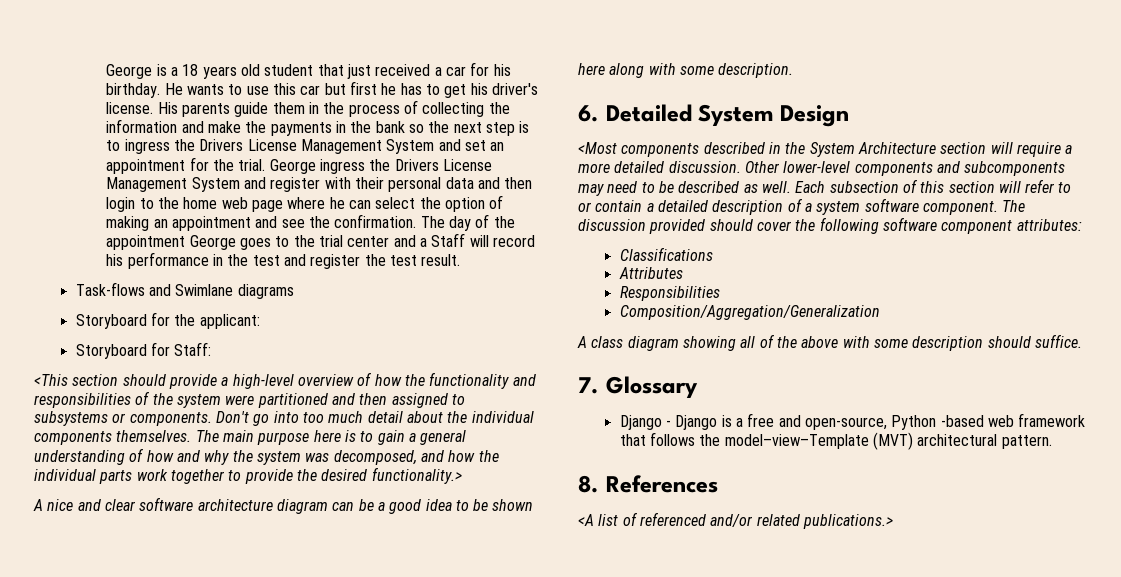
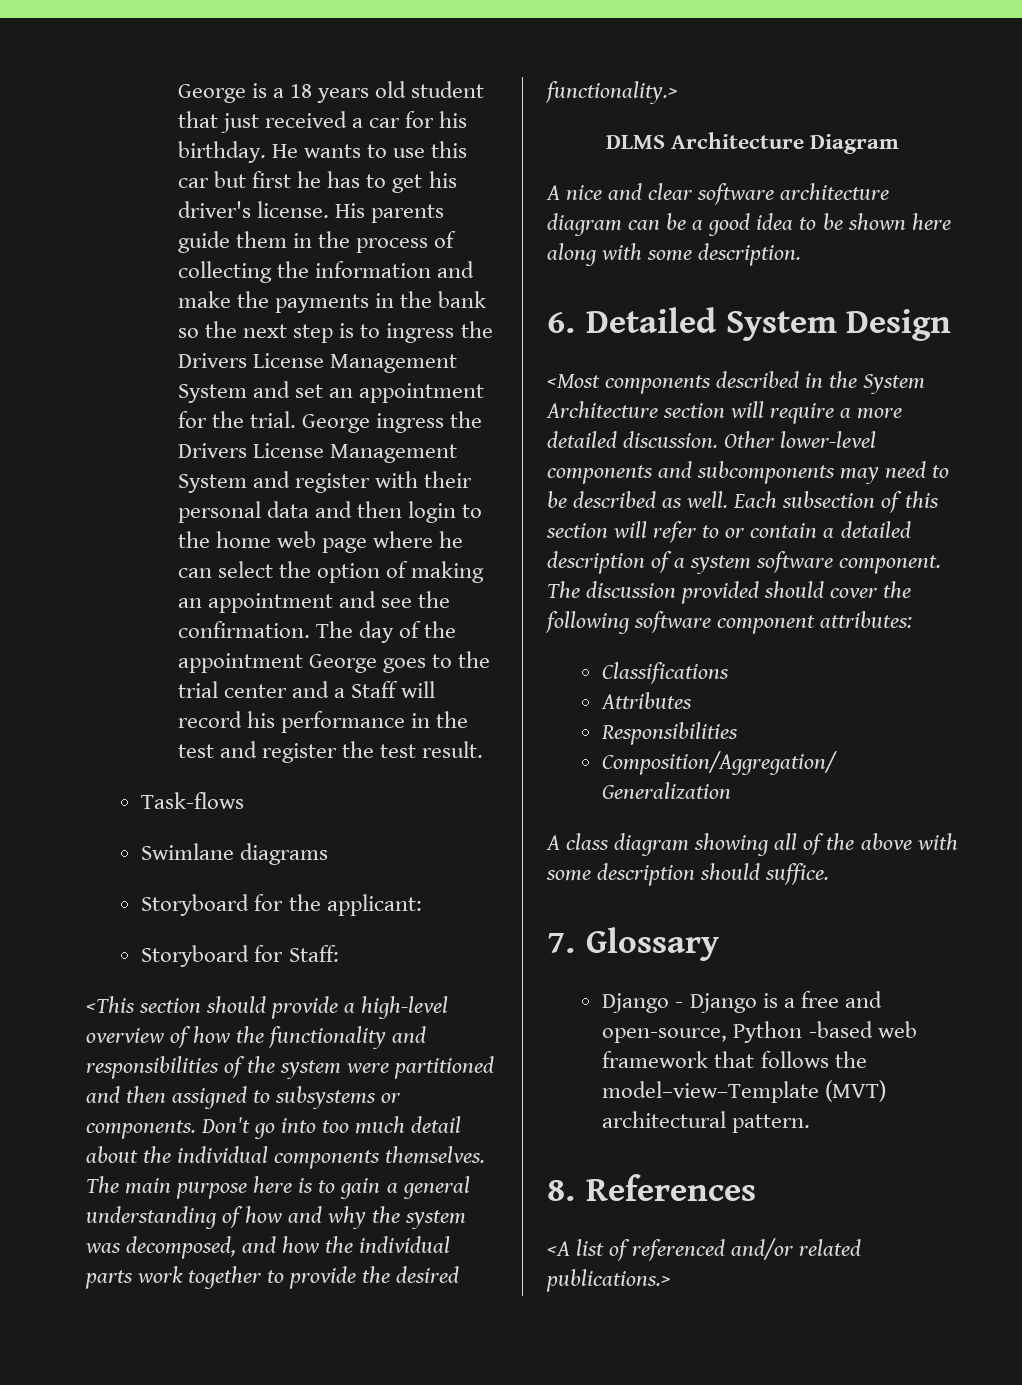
- Task-flows and Swimlane diagrams
+ Task-flows
+ Swimlane diagrams
+ DLMS Architecture Diagram

